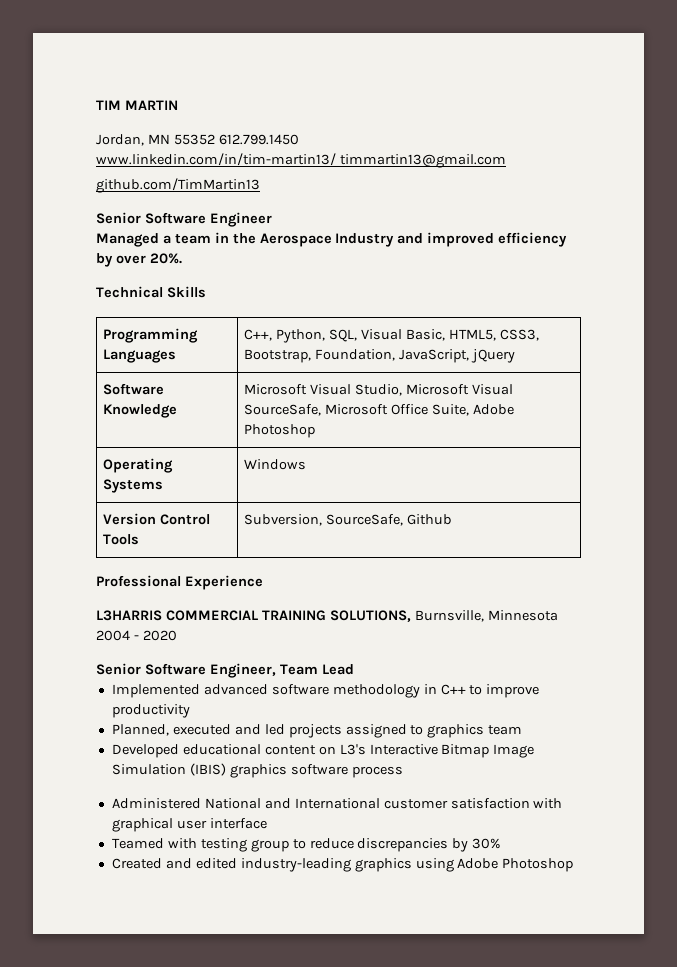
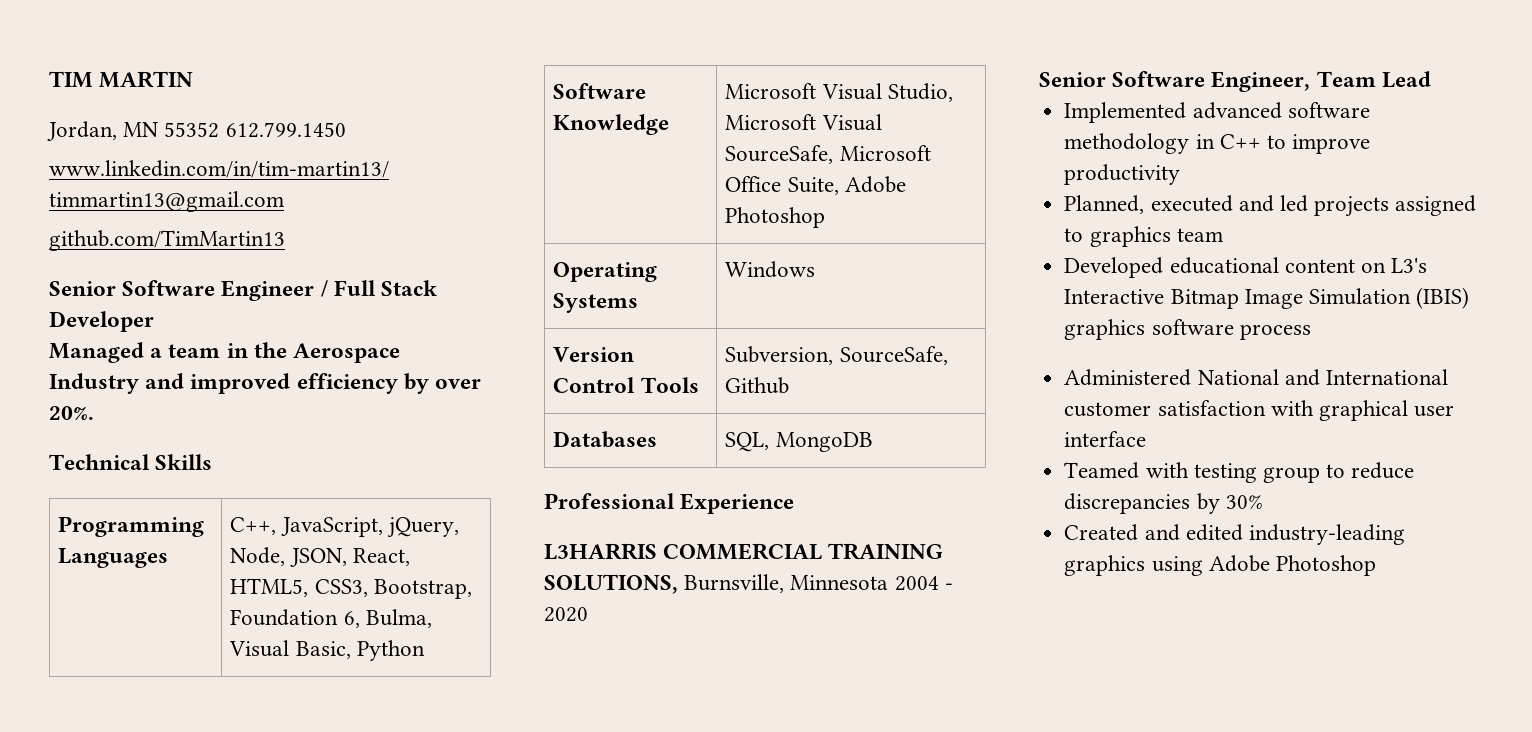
- Senior Software Engineer
+ Senior Software Engineer / Full Stack Developer
- Programming Languages | C++, Python, SQL, Visual Basic, HTML5, CSS3, Bootstrap, Foundation, JavaScript, jQuery
+ Programming Languages | C++, JavaScript, jQuery, Node, JSON, React, HTML5, CSS3, Bootstrap, Foundation 6, Bulma, Visual Basic, Python
+ Databases | SQL, MongoDB

